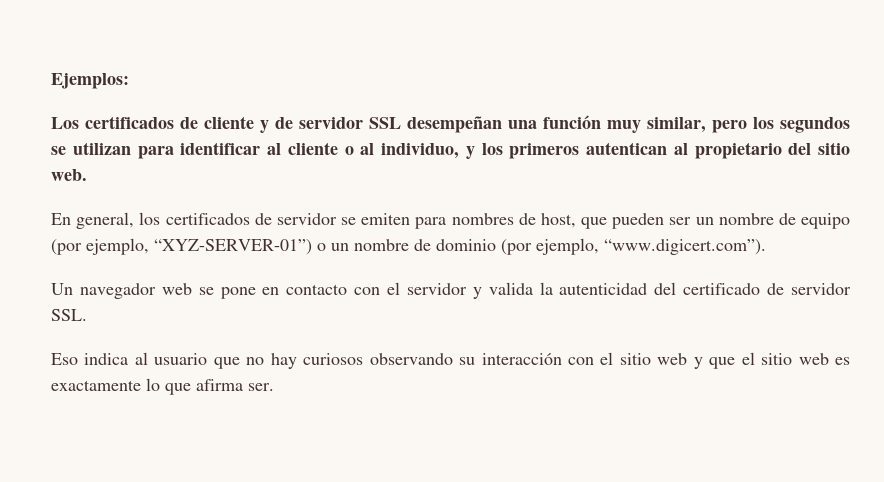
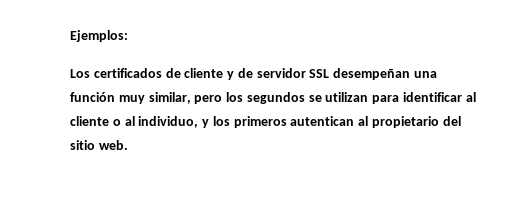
- En general, los certificados de servidor se emiten para nombres de host, que pueden ser un nombre de equipo (por ejemplo, “XYZ-SERVER-01”) o un nombre de dominio (por ejemplo, “www.digicert.com”).
- Un navegador web se pone en contacto con el servidor y valida la autenticidad del certificado de servidor SSL.
- Eso indica al usuario que no hay curiosos observando su interacción con el sitio web y que el sitio web es exactamente lo que afirma ser.

